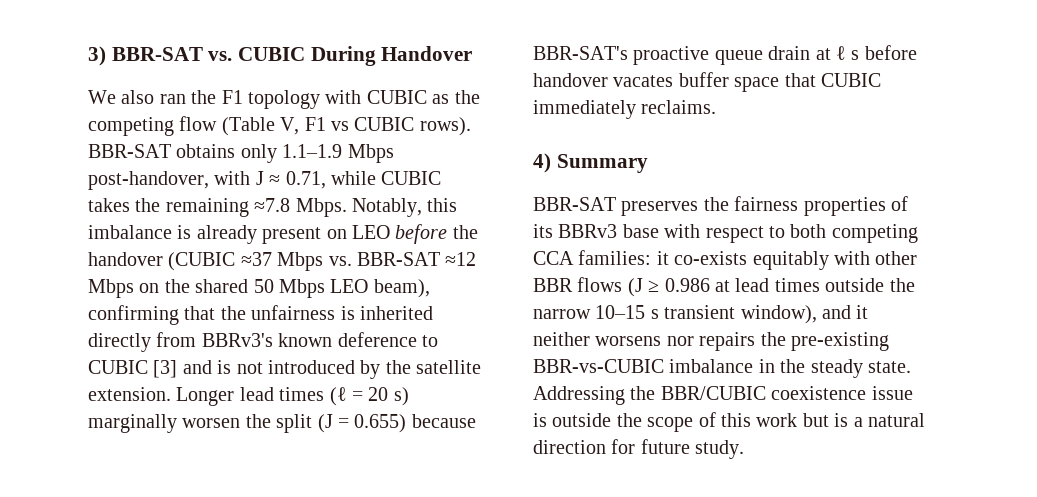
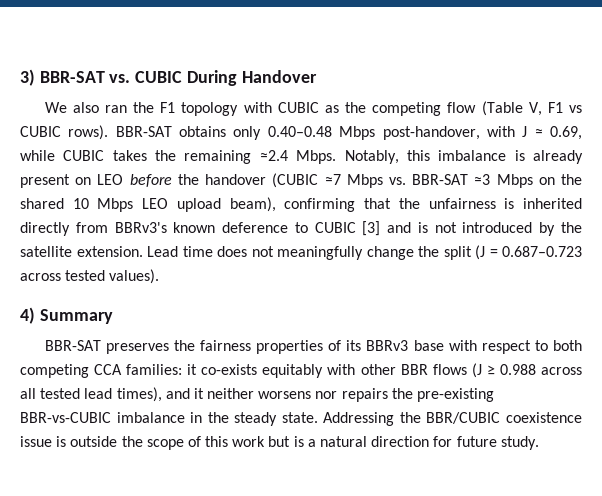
- BBR-SAT obtains only 1.1–1.9 Mbps post-handover, with J ≈ 0.71, while CUBIC takes the remaining ≈7.8 Mbps.
+ BBR-SAT obtains only 0.40–0.48 Mbps post-handover, with J ≈ 0.69, while CUBIC takes the remaining ≈2.4 Mbps.
- Notably, this imbalance is already present on LEO before the handover (CUBIC ≈37 Mbps vs. BBR-SAT ≈12 Mbps on the shared 50 Mbps LEO beam), confirming that the unfairness is inherited directly from BBRv3's known deference to CUBIC [3] and is not introduced by the satellite extension.
+ Notably, this imbalance is already present on LEO before the handover (CUBIC ≈7 Mbps vs. BBR-SAT ≈3 Mbps on the shared 10 Mbps LEO upload beam), confirming that the unfairness is inherited directly from BBRv3's known deference to CUBIC [3] and is not introduced by the satellite extension.
- Longer lead times (ℓ = 20 s) marginally worsen the split (J = 0.655) because BBR-SAT's proactive queue drain at ℓ s before handover vacates buffer space that CUBIC immediately reclaims.
+ Lead time does not meaningfully change the split (J = 0.687–0.723 across tested values).
- BBR-SAT preserves the fairness properties of its BBRv3 base with respect to both competing CCA families: it co-exists equitably with other BBR flows (J ≥ 0.986 at lead times outside the narrow 10–15 s transient window), and it neither worsens nor repairs the pre-existing BBR-vs-CUBIC imbalance in the steady state.
+ BBR-SAT preserves the fairness properties of its BBRv3 base with respect to both competing CCA families: it co-exists equitably with other BBR flows (J ≥ 0.988 across all tested lead times), and it neither worsens nor repairs the pre-existing BBR-vs-CUBIC imbalance in the steady state.

